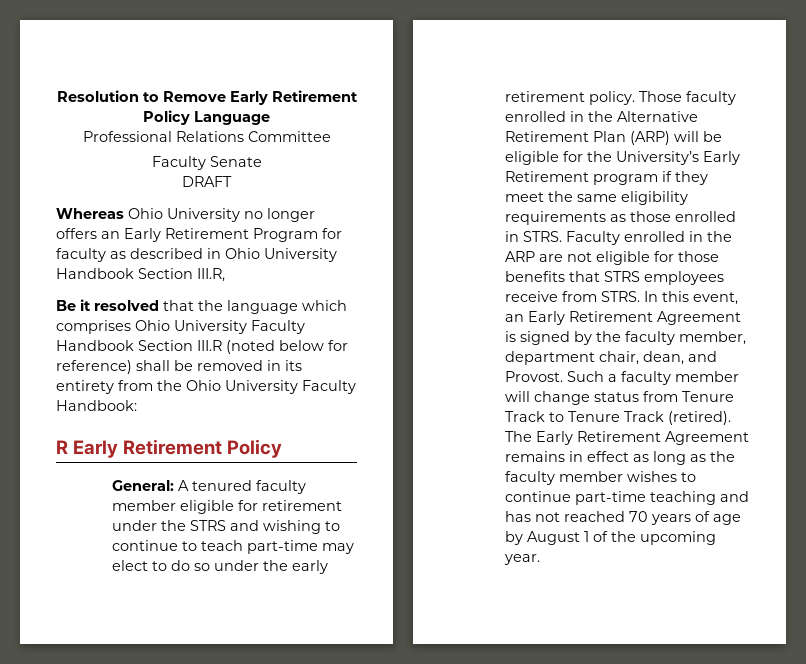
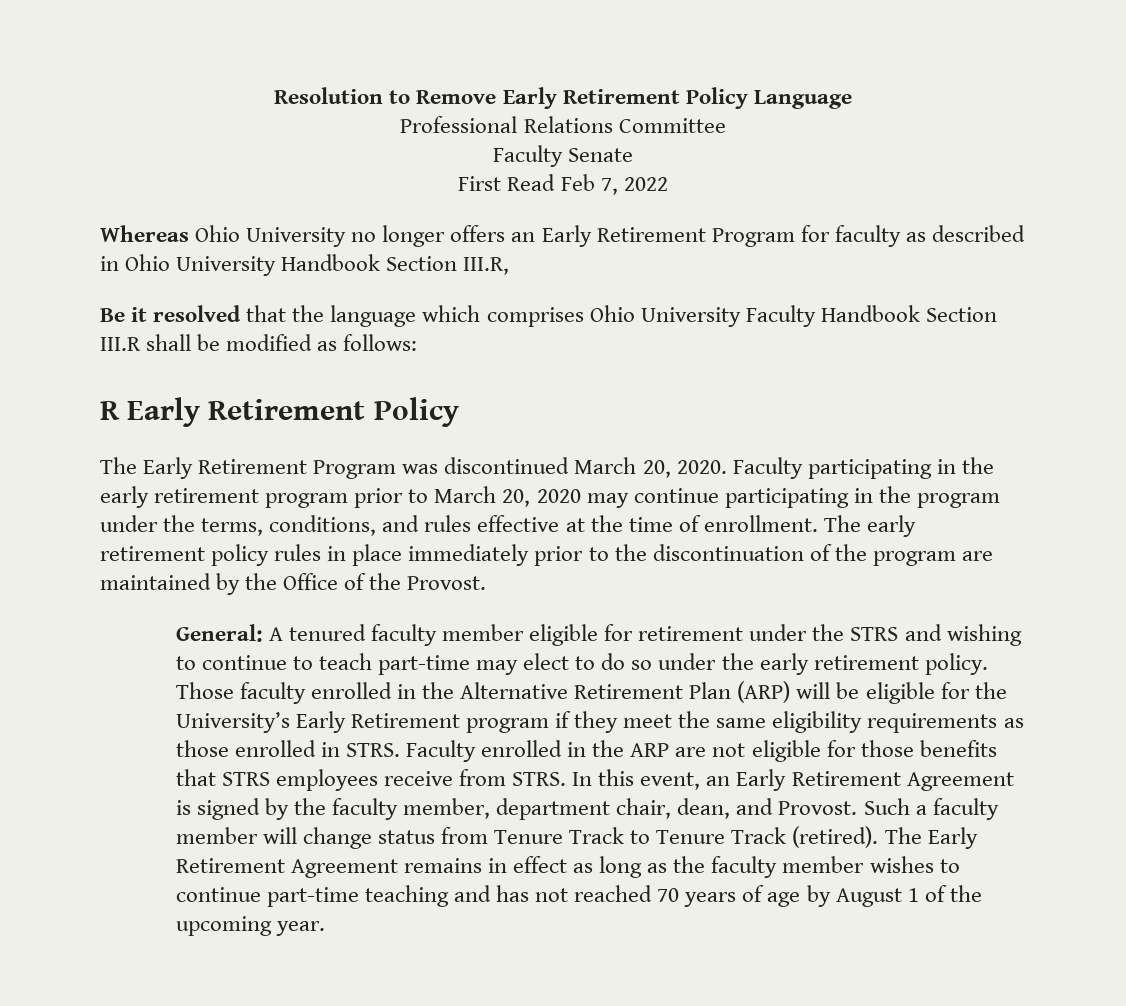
- DRAFT
+ First Read Feb 7, 2022
- Be it resolved that the language which comprises Ohio University Faculty Handbook Section III.R (noted below for reference) shall be removed in its entirety from the Ohio University Faculty Handbook:
+ Be it resolved that the language which comprises Ohio University Faculty Handbook Section III.R shall be modified as follows:
  R Early Retirement Policy
+ The Early Retirement Program was discontinued March 20, 2020. Faculty participating in the early retirement program prior to March 20, 2020 may continue participating in the program under the terms, conditions, and rules effective at the time of enrollment. The early retirement policy rules in place immediately prior to the discontinuation of the program are maintained by the Office of the Provost.

